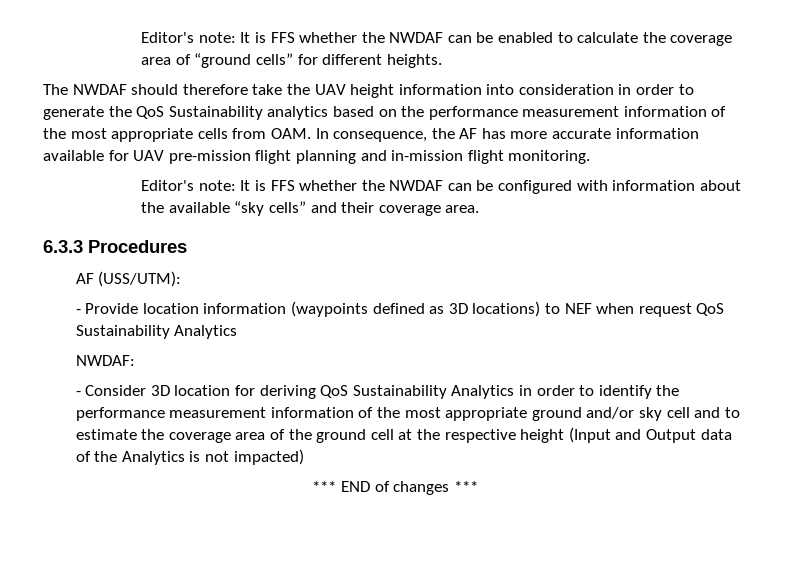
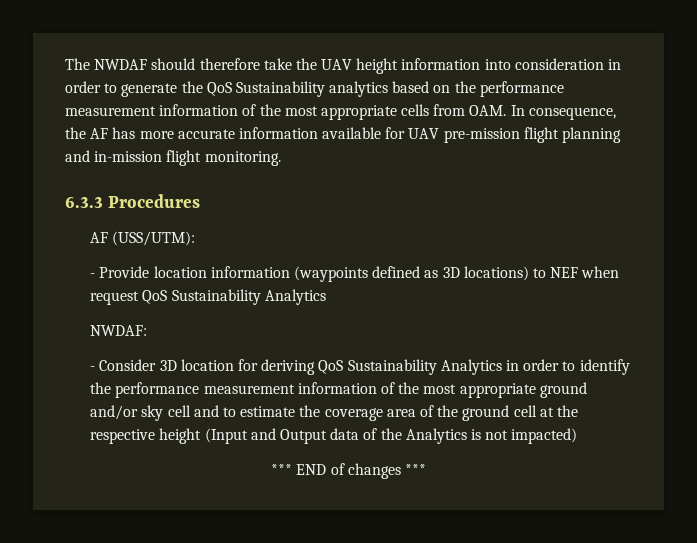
- Editor's note: It is FFS whether the NWDAF can be enabled to calculate the coverage area of “ground cells” for different heights.
- Editor's note: It is FFS whether the NWDAF can be configured with information about the available “sky cells” and their coverage area.

